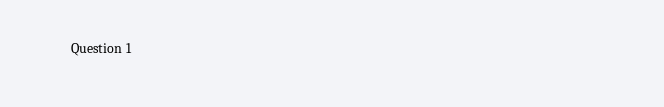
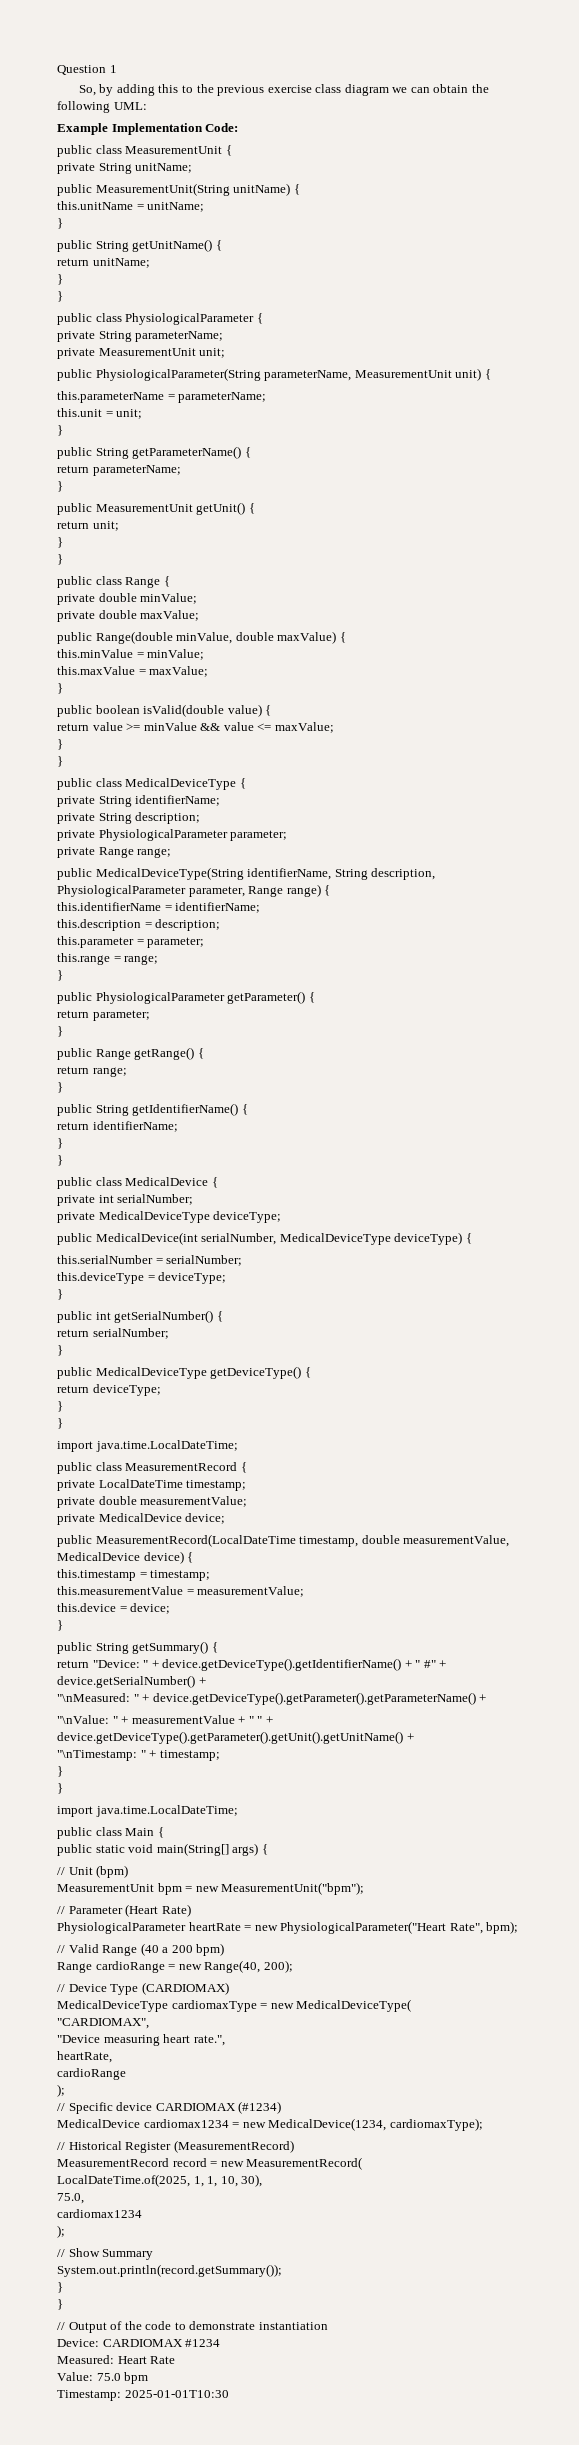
+ So, by adding this to the previous exercise class diagram we can obtain the following UML:
+ Example Implementation Code:
+ public class MeasurementUnit {
+ private String unitName;
+ public MeasurementUnit(String unitName) {
+ this.unitName = unitName;
+ }
+ public String getUnitName() {
+ return unitName;
+ }
+ }
+ public class PhysiologicalParameter {
+ private String parameterName;
+ private MeasurementUnit unit;
+ public PhysiologicalParameter(String parameterName, MeasurementUnit unit) {
+ this.parameterName = parameterName;
+ this.unit = unit;
+ }
+ public String getParameterName() {
+ return parameterName;
+ }
+ public MeasurementUnit getUnit() {
+ return unit;
+ }
+ }
+ public class Range {
+ private double minValue;
+ private double maxValue;
+ public Range(double minValue, double maxValue) {
+ this.minValue = minValue;
+ this.maxValue = maxValue;
+ }
+ public boolean isValid(double value) {
+ return value >= minValue && value <= maxValue;
+ }
+ }
+ public class MedicalDeviceType {
+ private String identifierName;
+ private String description;
+ private PhysiologicalParameter parameter;
+ private Range range;
+ public MedicalDeviceType(String identifierName, String description, PhysiologicalParameter parameter, Range range) {
+ this.identifierName = identifierName;
+ this.description = description;
+ this.parameter = parameter;
+ this.range = range;
+ }
+ public PhysiologicalParameter getParameter() {
+ return parameter;
+ }
+ public Range getRange() {
+ return range;
+ }
+ public String getIdentifierName() {
+ return identifierName;
+ }
+ }
+ public class MedicalDevice {
+ private int serialNumber;
+ private MedicalDeviceType deviceType;
+ public MedicalDevice(int serialNumber, MedicalDeviceType deviceType) {
+ this.serialNumber = serialNumber;
+ this.deviceType = deviceType;
+ }
+ public int getSerialNumber() {
+ return serialNumber;
+ }
+ public MedicalDeviceType getDeviceType() {
+ return deviceType;
+ }
+ }
+ import java.time.LocalDateTime;
+ public class MeasurementRecord {
+ private LocalDateTime timestamp;
+ private double measurementValue;
+ private MedicalDevice device;
+ public MeasurementRecord(LocalDateTime timestamp, double measurementValue, MedicalDevice device) {
+ this.timestamp = timestamp;
+ this.measurementValue = measurementValue;
+ this.device = device;
+ }
+ public String getSummary() {
+ return "Device: " + device.getDeviceType().getIdentifierName() + " #" + device.getSerialNumber() +
+ "\nMeasured: " + device.getDeviceType().getParameter().getParameterName() +
+ "\nValue: " + measurementValue + " " + device.getDeviceType().getParameter().getUnit().getUnitName() +
+ "\nTimestamp: " + timestamp;
+ }
+ }
+ import java.time.LocalDateTime;
+ public class Main {
+ public static void main(String[] args) {
+ // Unit (bpm)
+ MeasurementUnit bpm = new MeasurementUnit("bpm");
+ // Parameter (Heart Rate)
+ PhysiologicalParameter heartRate = new PhysiologicalParameter("Heart Rate", bpm);
+ // Valid Range (40 a 200 bpm)
+ Range cardioRange = new Range(40, 200);
+ // Device Type (CARDIOMAX)
+ MedicalDeviceType cardiomaxType = new MedicalDeviceType(
+ "CARDIOMAX",
+ "Device measuring heart rate.",
+ heartRate,
+ cardioRange
+ );
+ // Specific device CARDIOMAX (#1234)
+ MedicalDevice cardiomax1234 = new MedicalDevice(1234, cardiomaxType);
+ // Historical Register (MeasurementRecord)
+ MeasurementRecord record = new MeasurementRecord(
+ LocalDateTime.of(2025, 1, 1, 10, 30),
+ 75.0,
+ cardiomax1234
+ );
+ // Show Summary
+ System.out.println(record.getSummary());
+ }
+ }
+ // Output of the code to demonstrate instantiation
+ Device: CARDIOMAX #1234
+ Measured: Heart Rate
+ Value: 75.0 bpm
+ Timestamp: 2025-01-01T10:30

